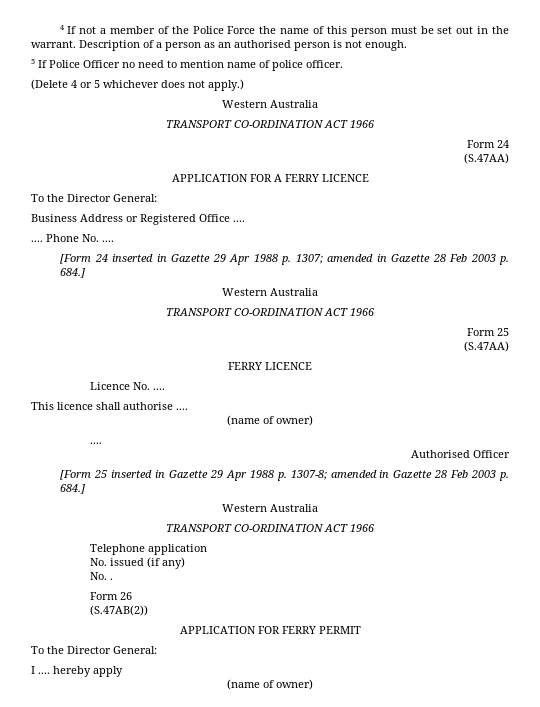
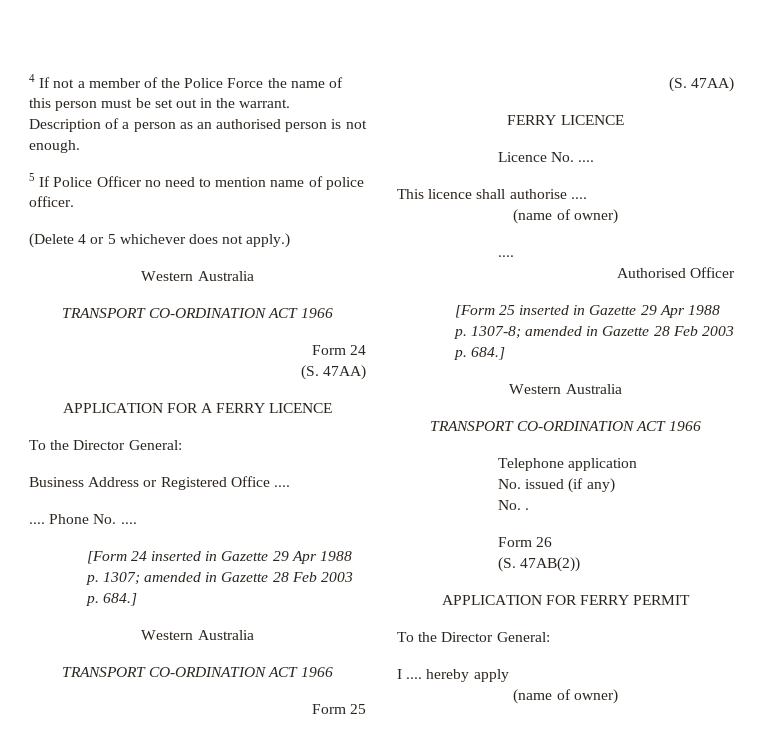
  Form 24
- (S.47AA)
+ (S. 47AA)
  Form 25
- (S.47AA)
+ (S. 47AA)
- (S.47AB(2))
+ (S. 47AB(2))

